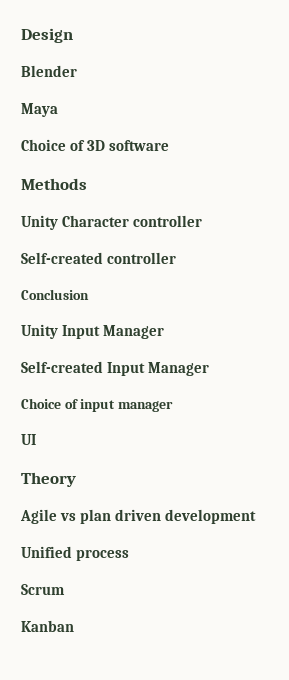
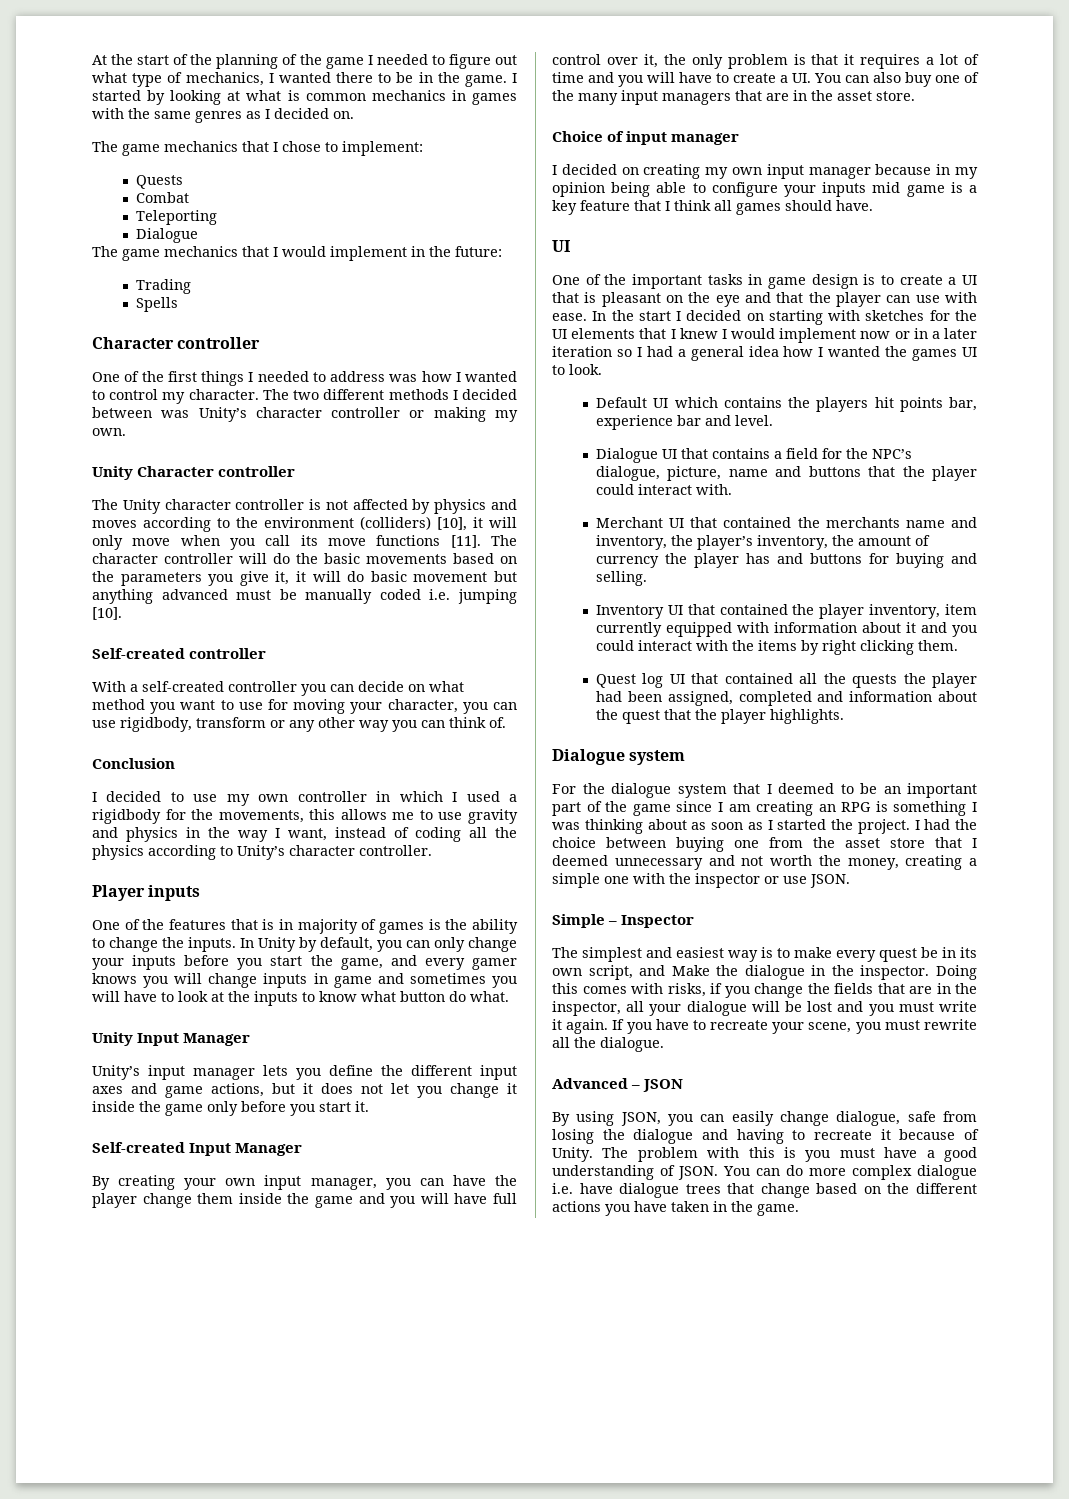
- Design
- Blender
- Maya
- Choice of 3D software
- Methods
+ At the start of the planning of the game I needed to figure out what type of mechanics, I wanted there to be in the game. I started by looking at what is common mechanics in games with the same genres as I decided on.
+ The game mechanics that I chose to implement:
+ Quests
+ Combat
+ Teleporting
+ Dialogue
+ The game mechanics that I would implement in the future:
+ Trading
+ Spells
+ Character controller
+ One of the first things I needed to address was how I wanted to control my character. The two different methods I decided between was Unity’s character controller or making my own.
  Unity Character controller
+ The Unity character controller is not affected by physics and moves according to the environment (colliders) [10], it will only move when you call its move functions [11]. The character controller will do the basic movements based on the parameters you give it, it will do basic movement but anything advanced must be manually coded i.e. jumping [10].
  Self-created controller
+ With a self-created controller you can decide on what method you want to use for moving your character, you can use rigidbody, transform or any other way you can think of.
  Conclusion
+ I decided to use my own controller in which I used a rigidbody for the movements, this allows me to use gravity and physics in the way I want, instead of coding all the physics according to Unity’s character controller.
+ Player inputs
+ One of the features that is in majority of games is the ability to change the inputs. In Unity by default, you can only change your inputs before you start the game, and every gamer knows you will change inputs in game and sometimes you will have to look at the inputs to know what button do what.
  Unity Input Manager
+ Unity’s input manager lets you define the different input axes and game actions, but it does not let you change it inside the game only before you start it.
  Self-created Input Manager
+ By creating your own input manager, you can have the player change them inside the game and you will have full control over it, the only problem is that it requires a lot of time and you will have to create a UI. You can also buy one of the many input managers that are in the asset store.
  Choice of input manager
+ I decided on creating my own input manager because in my opinion being able to configure your inputs mid game is a key feature that I think all games should have.
  UI
- Theory
- Agile vs plan driven development
- Unified process
- Scrum
- Kanban
+ One of the important tasks in game design is to create a UI that is pleasant on the eye and that the player can use with ease. In the start I decided on starting with sketches for the UI elements that I knew I would implement now or in a later iteration so I had a general idea how I wanted the games UI to look.
+ Default UI which contains the players hit points bar, experience bar and level.
+ Dialogue UI that contains a field for the NPC’s dialogue, picture, name and buttons that the player could interact with.
+ Merchant UI that contained the merchants name and inventory, the player’s inventory, the amount of currency the player has and buttons for buying and selling.
+ Inventory UI that contained the player inventory, item currently equipped with information about it and you could interact with the items by right clicking them.
+ Quest log UI that contained all the quests the player had been assigned, completed and information about the quest that the player highlights.
+ Dialogue system
+ For the dialogue system that I deemed to be an important part of the game since I am creating an RPG is something I was thinking about as soon as I started the project. I had the choice between buying one from the asset store that I deemed unnecessary and not worth the money, creating a simple one with the inspector or use JSON.
+ Simple – Inspector
+ The simplest and easiest way is to make every quest be in its own script, and Make the dialogue in the inspector. Doing this comes with risks, if you change the fields that are in the inspector, all your dialogue will be lost and you must write it again. If you have to recreate your scene, you must rewrite all the dialogue.
+ Advanced – JSON
+ By using JSON, you can easily change dialogue, safe from losing the dialogue and having to recreate it because of Unity. The problem with this is you must have a good understanding of JSON. You can do more complex dialogue i.e. have dialogue trees that change based on the different actions you have taken in the game.

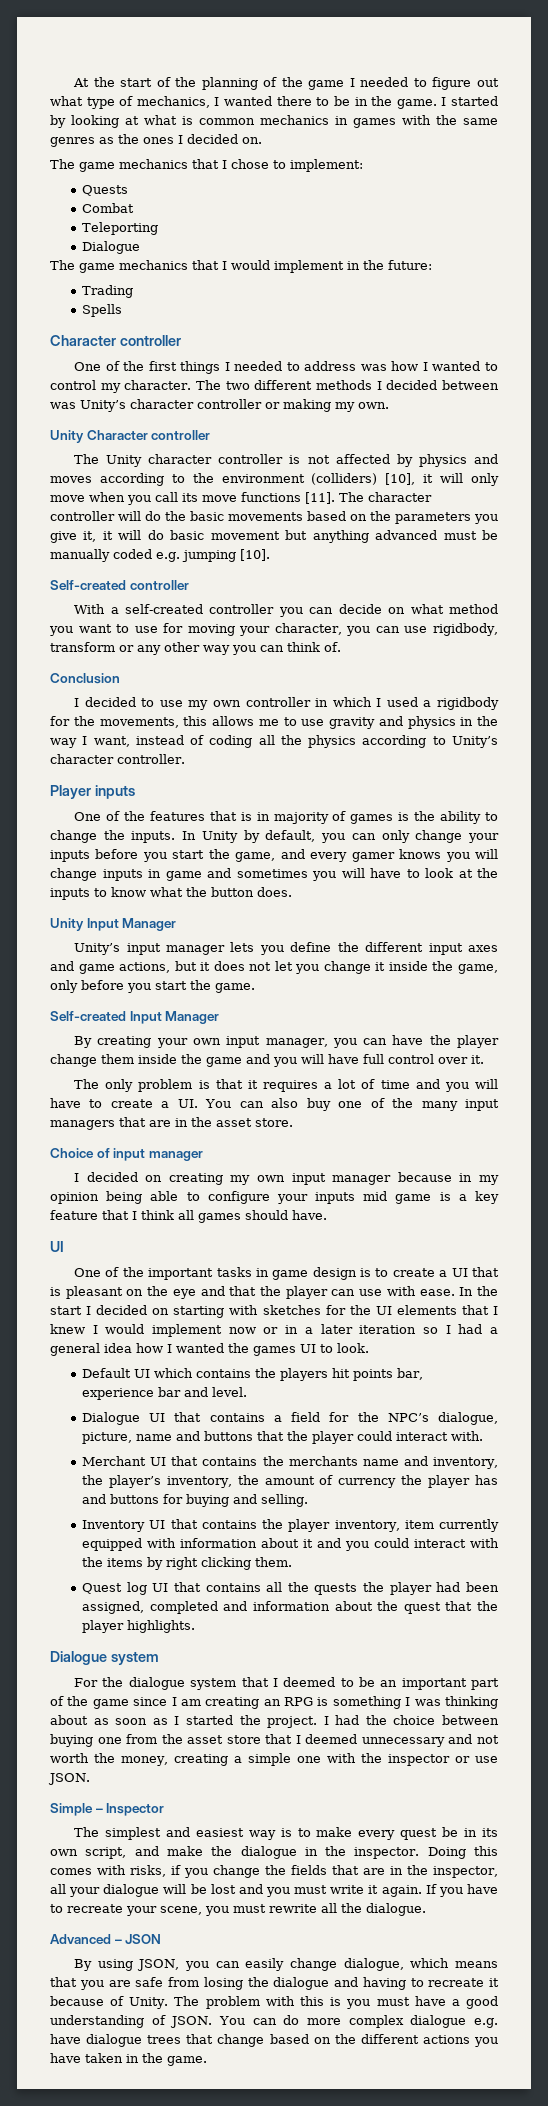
- I started by looking at what is common mechanics in games with the same genres as I decided on.
+ I started by looking at what is common mechanics in games with the same genres as the ones I decided on.
- The character controller will do the basic movements based on the parameters you give it, it will do basic movement but anything advanced must be manually coded i.e. jumping [10].
+ The character controller will do the basic movements based on the parameters you give it, it will do basic movement but anything advanced must be manually coded e.g. jumping [10].
- In Unity by default, you can only change your inputs before you start the game, and every gamer knows you will change inputs in game and sometimes you will have to look at the inputs to know what button do what.
+ In Unity by default, you can only change your inputs before you start the game, and every gamer knows you will change inputs in game and sometimes you will have to look at the inputs to know what the button does.
- Unity’s input manager lets you define the different input axes and game actions, but it does not let you change it inside the game only before you start it.
+ Unity’s input manager lets you define the different input axes and game actions, but it does not let you change it inside the game, only before you start the game.
- By creating your own input manager, you can have the player change them inside the game and you will have full control over it, the only problem is that it requires a lot of time and you will have to create a UI. You can also buy one of the many input managers that are in the asset store.
+ By creating your own input manager, you can have the player change them inside the game and you will have full control over it.
+ The only problem is that it requires a lot of time and you will have to create a UI. You can also buy one of the many input managers that are in the asset store.
- Merchant UI that contained the merchants name and inventory, the player’s inventory, the amount of currency the player has and buttons for buying and selling.
+ Merchant UI that contains the merchants name and inventory, the player’s inventory, the amount of currency the player has and buttons for buying and selling.
- Inventory UI that contained the player inventory, item currently equipped with information about it and you could interact with the items by right clicking them.
+ Inventory UI that contains the player inventory, item currently equipped with information about it and you could interact with the items by right clicking them.
- Quest log UI that contained all the quests the player had been assigned, completed and information about the quest that the player highlights.
+ Quest log UI that contains all the quests the player had been assigned, completed and information about the quest that the player highlights.
- The simplest and easiest way is to make every quest be in its own script, and Make the dialogue in the inspector.
+ The simplest and easiest way is to make every quest be in its own script, and make the dialogue in the inspector.
- By using JSON, you can easily change dialogue, safe from losing the dialogue and having to recreate it because of Unity.
+ By using JSON, you can easily change dialogue, which means that you are safe from losing the dialogue and having to recreate it because of Unity.
- You can do more complex dialogue i.e. have dialogue trees that change based on the different actions you have taken in the game.
+ You can do more complex dialogue e.g. have dialogue trees that change based on the different actions you have taken in the game.

